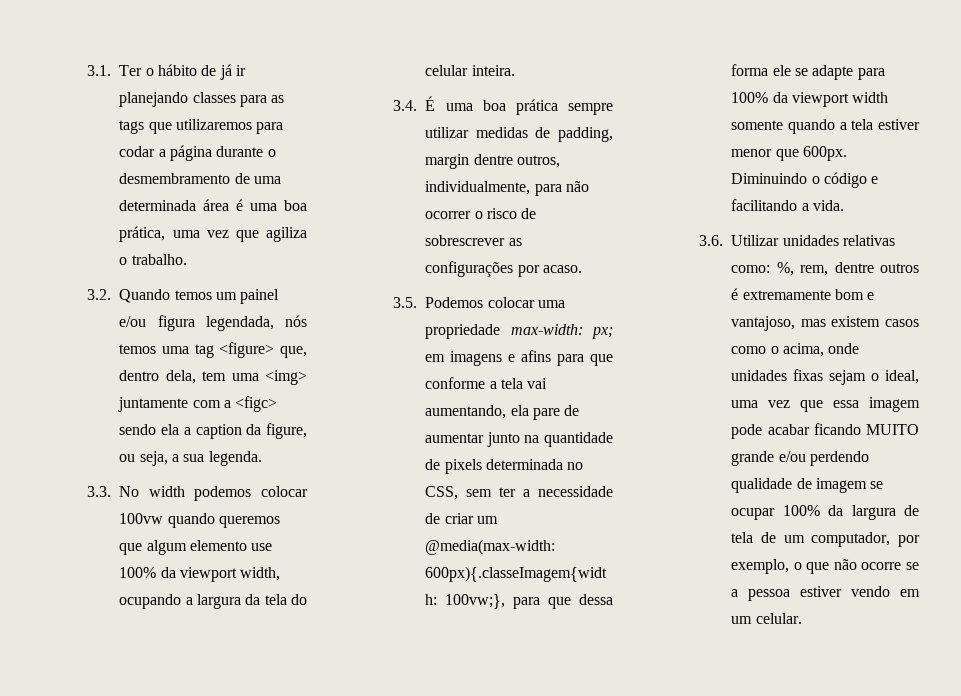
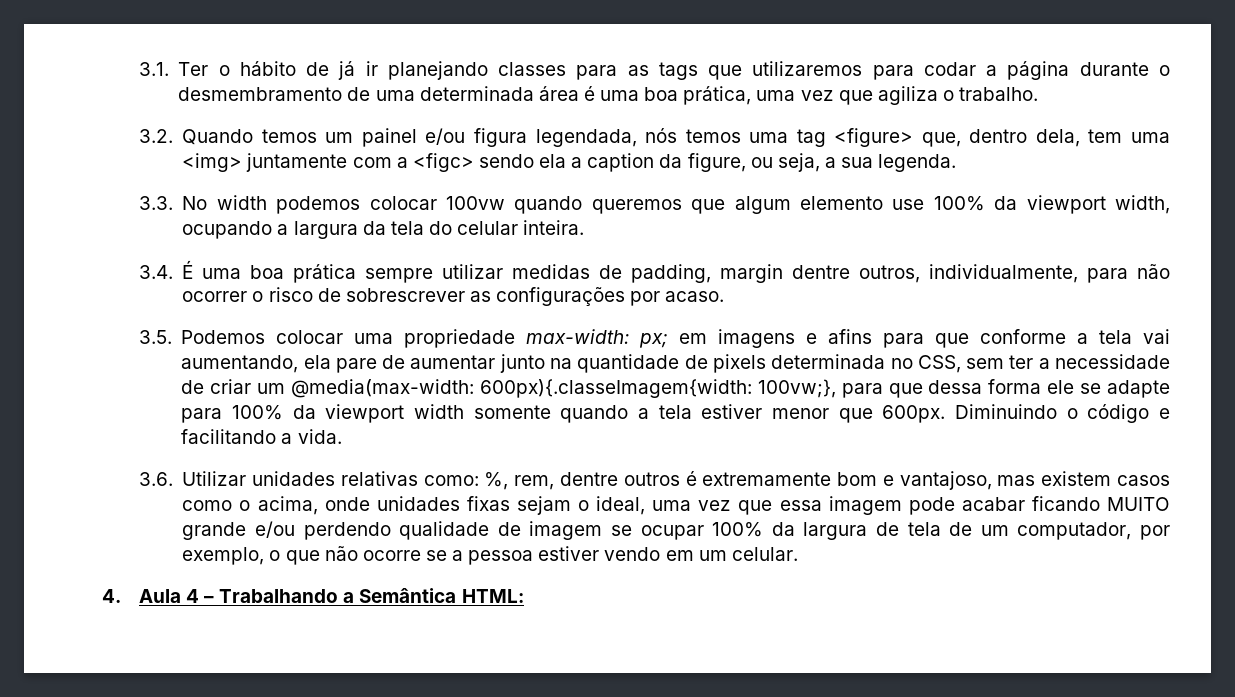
+ 4. Aula 4 – Trabalhando a Semântica HTML:

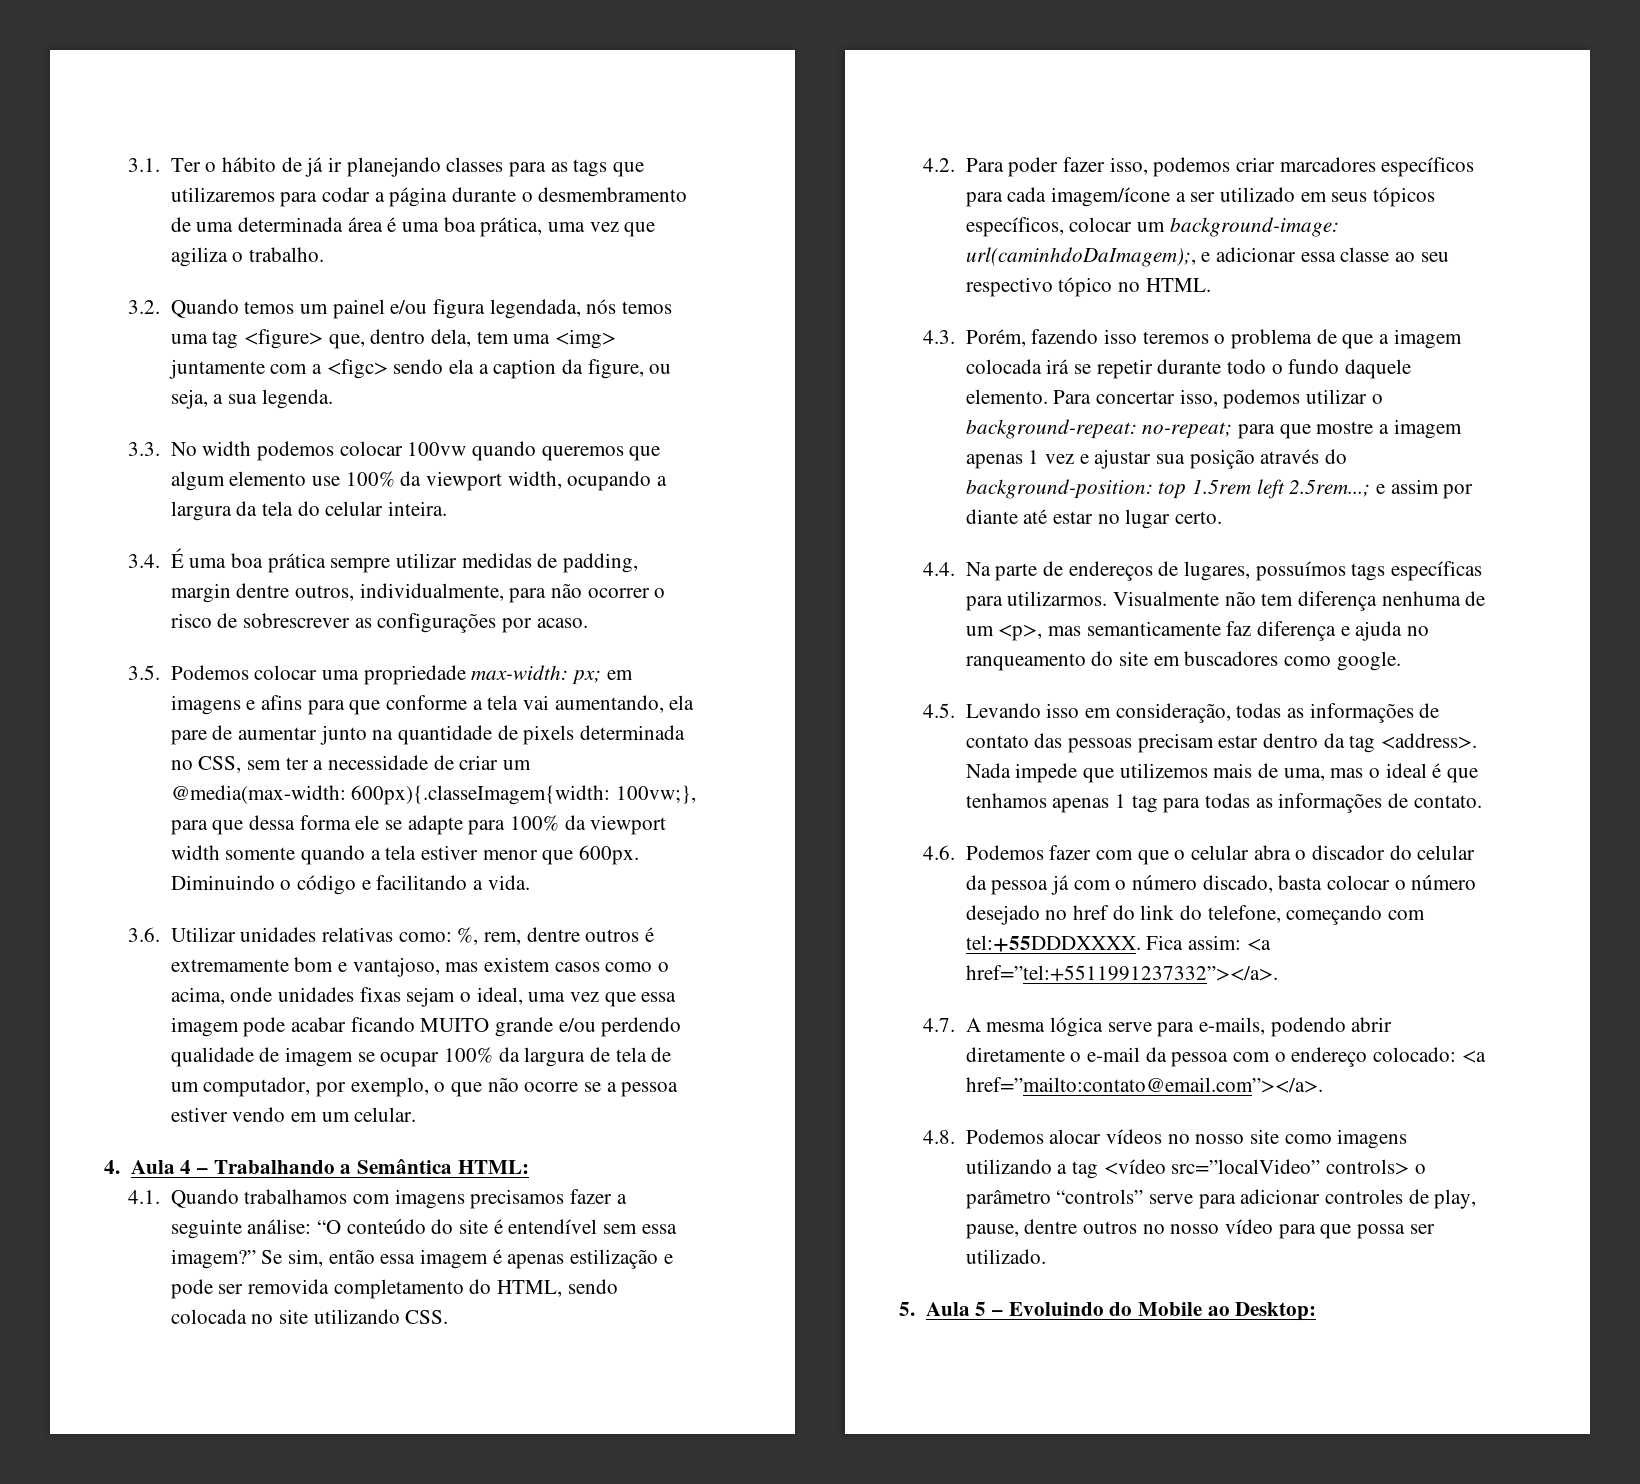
+ 4.1. Quando trabalhamos com imagens precisamos fazer a seguinte análise: “O conteúdo do site é entendível sem essa imagem?” Se sim, então essa imagem é apenas estilização e pode ser removida completamento do HTML, sendo colocada no site utilizando CSS.
+ 4.2. Para poder fazer isso, podemos criar marcadores específicos para cada imagem/ícone a ser utilizado em seus tópicos específicos, colocar um background-image: url(caminhdoDaImagem);, e adicionar essa classe ao seu respectivo tópico no HTML.
+ 4.3. Porém, fazendo isso teremos o problema de que a imagem colocada irá se repetir durante todo o fundo daquele elemento. Para concertar isso, podemos utilizar o background-repeat: no-repeat; para que mostre a imagem apenas 1 vez e ajustar sua posição através do background-position: top 1.5rem left 2.5rem...; e assim por diante até estar no lugar certo.
+ 4.4. Na parte de endereços de lugares, possuímos tags específicas para utilizarmos. Visualmente não tem diferença nenhuma de um <p>, mas semanticamente faz diferença e ajuda no ranqueamento do site em buscadores como google.
+ 4.5. Levando isso em consideração, todas as informações de contato das pessoas precisam estar dentro da tag <address>. Nada impede que utilizemos mais de uma, mas o ideal é que tenhamos apenas 1 tag para todas as informações de contato.
+ 4.6. Podemos fazer com que o celular abra o discador do celular da pessoa já com o número discado, basta colocar o número desejado no href do link do telefone, começando com tel:+55DDDXXXX. Fica assim: <a href=”tel:+5511991237332”></a>.
+ 4.7. A mesma lógica serve para e-mails, podendo abrir diretamente o e-mail da pessoa com o endereço colocado: <a href=”mailto:contato@email.com”></a>.
+ 4.8. Podemos alocar vídeos no nosso site como imagens utilizando a tag <vídeo src=”localVideo” controls> o parâmetro “controls” serve para adicionar controles de play, pause, dentre outros no nosso vídeo para que possa ser utilizado.
+ 5. Aula 5 – Evoluindo do Mobile ao Desktop:

